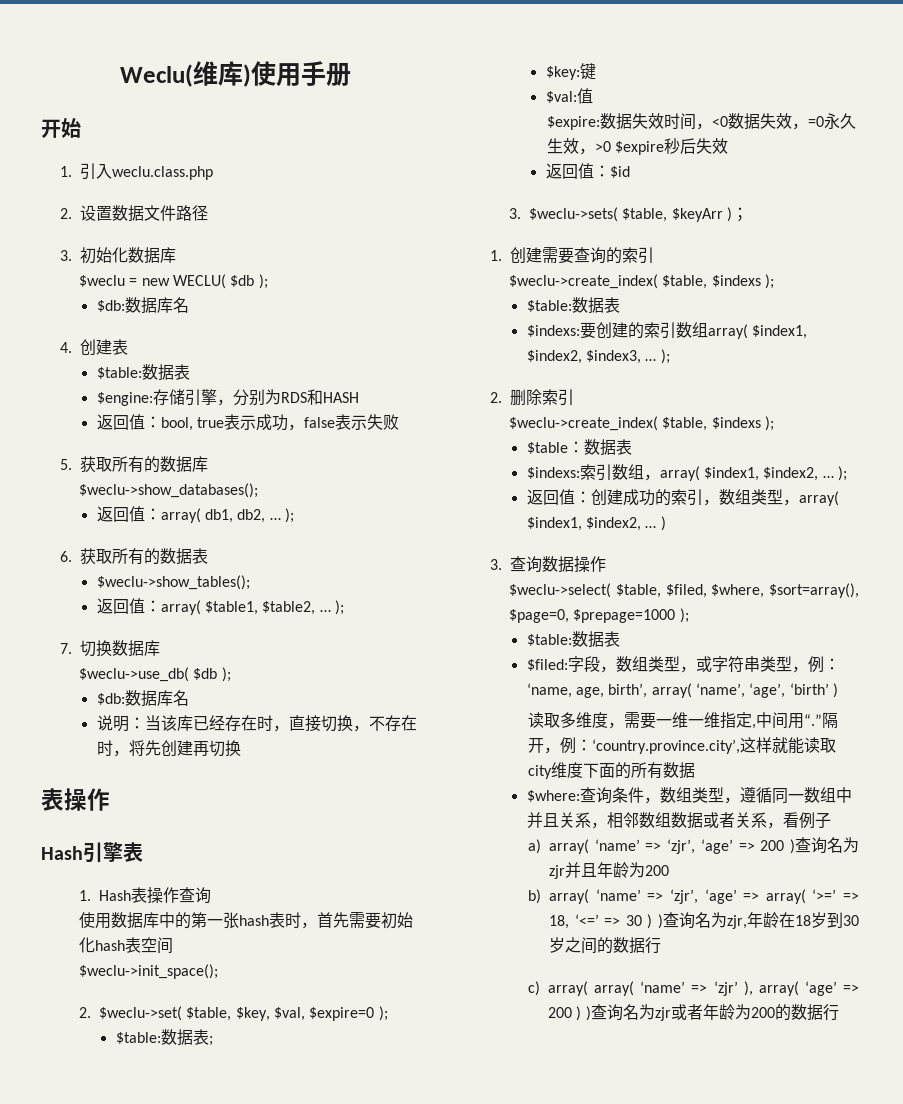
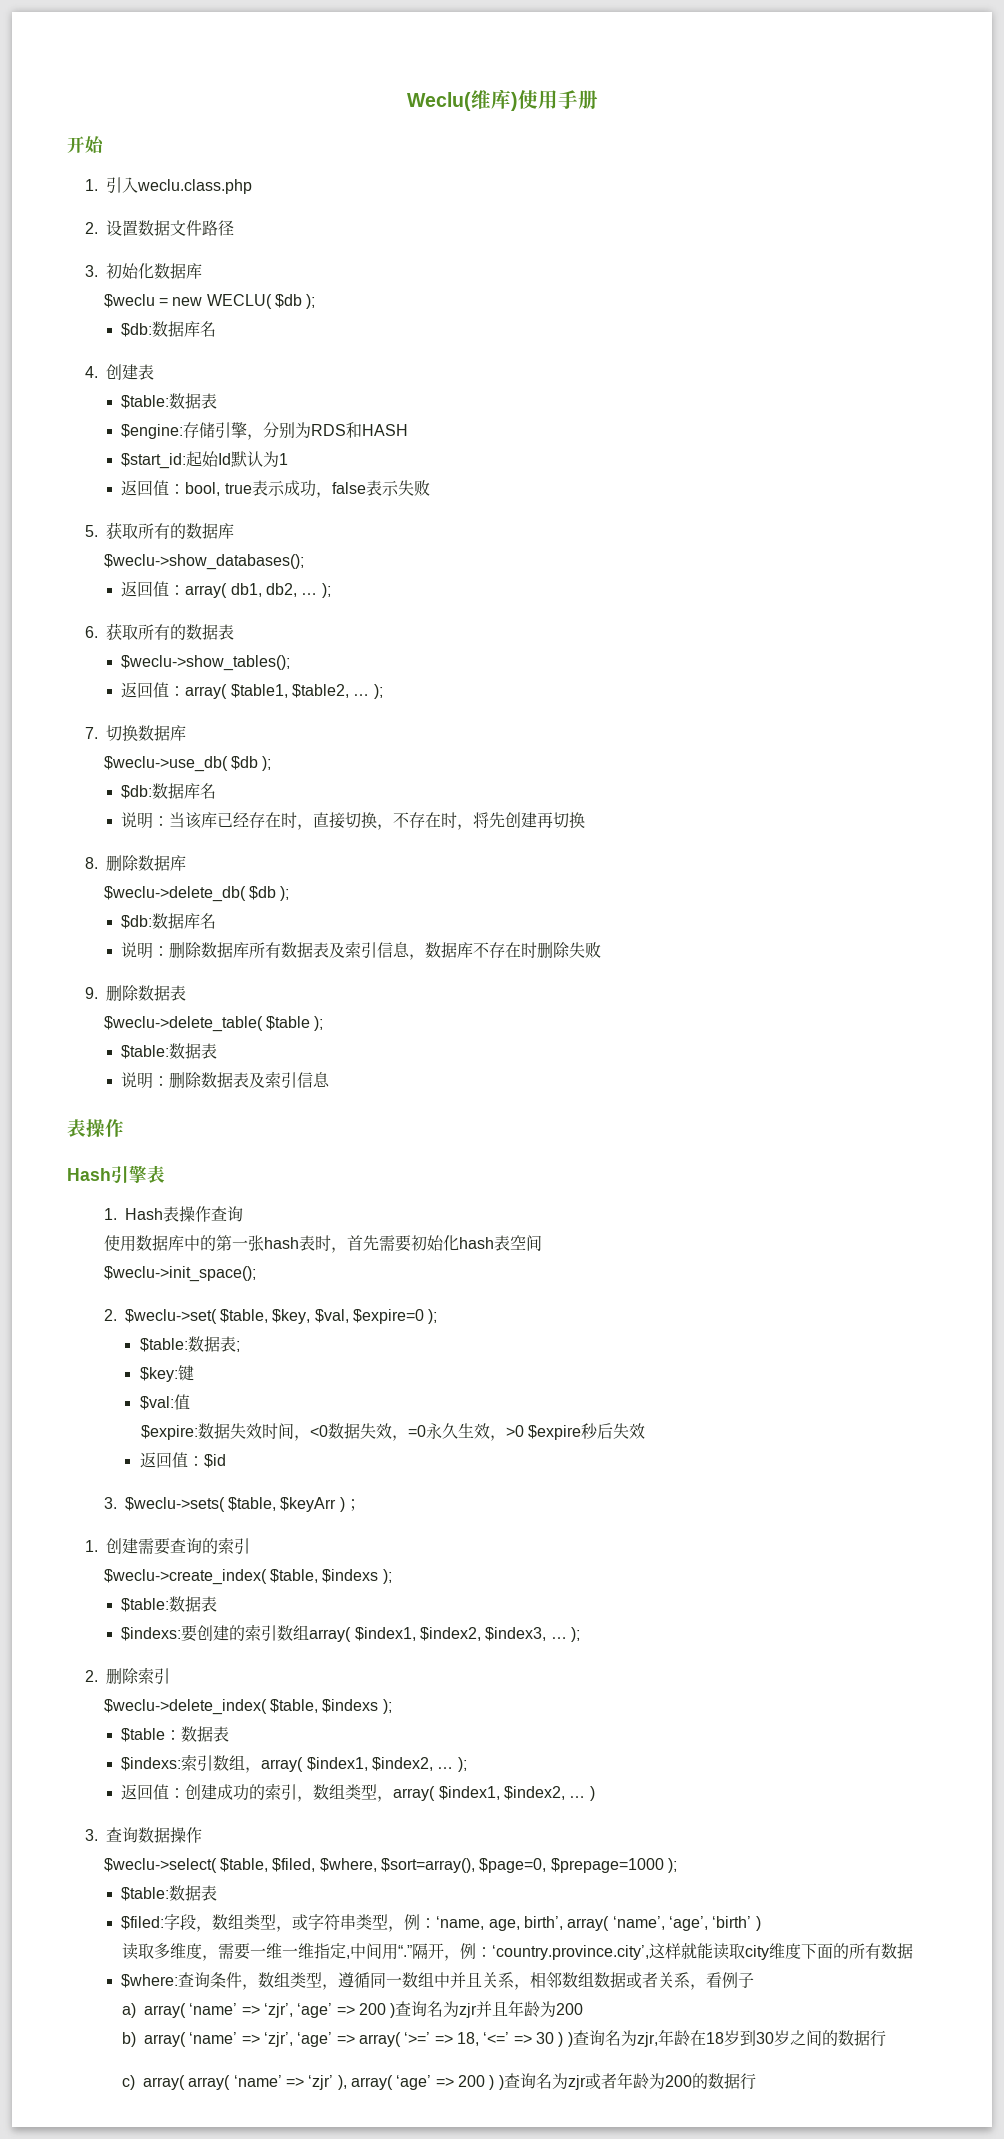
+ $start_id:起始Id默认为1
+ 8.删除数据库
+ $weclu->delete_db( $db );
+ $db:数据库名
+ 说明：删除数据库所有数据表及索引信息，数据库不存在时删除失败
+ 9.删除数据表
+ $weclu->delete_table( $table );
+ $table:数据表
+ 说明：删除数据表及索引信息
  2.删除索引
- $weclu->create_index( $table, $indexs );
+ $weclu->delete_index( $table, $indexs );

